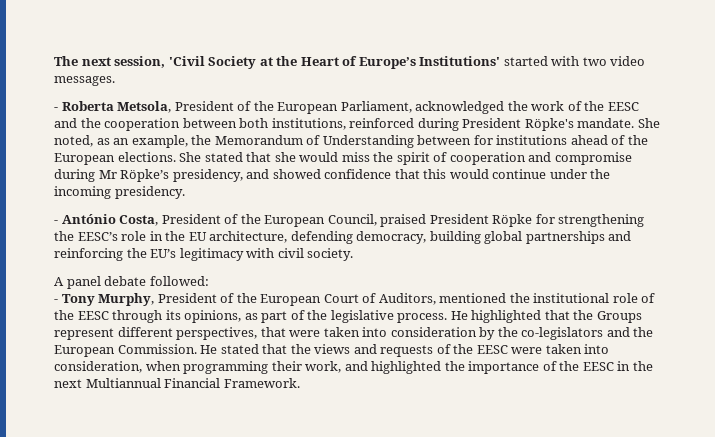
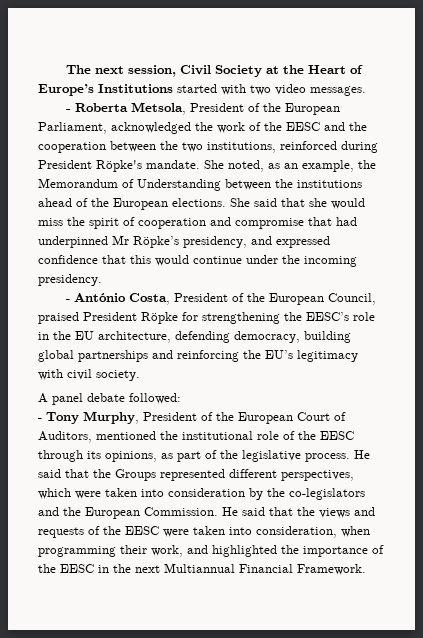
- The next session, 'Civil Society at the Heart of Europe’s Institutions' started with two video messages.
+ The next session, Civil Society at the Heart of Europe’s Institutions started with two video messages.
- - Roberta Metsola, President of the European Parliament, acknowledged the work of the EESC and the cooperation between both institutions, reinforced during President Röpke's mandate.
+ - Roberta Metsola, President of the European Parliament, acknowledged the work of the EESC and the cooperation between the two institutions, reinforced during President Röpke's mandate.
- She noted, as an example, the Memorandum of Understanding between for institutions ahead of the European elections.
+ She noted, as an example, the Memorandum of Understanding between the institutions ahead of the European elections.
- She stated that she would miss the spirit of cooperation and compromise during Mr Röpke’s presidency, and showed confidence that this would continue under the incoming presidency.
+ She said that she would miss the spirit of cooperation and compromise that had underpinned Mr Röpke’s presidency, and expressed confidence that this would continue under the incoming presidency.
- He highlighted that the Groups represent different perspectives, that were taken into consideration by the co-legislators and the European Commission.
+ He said that the Groups represented different perspectives, which were taken into consideration by the co-legislators and the European Commission.
- He stated that the views and requests of the EESC were taken into consideration, when programming their work, and highlighted the importance of the EESC in the next Multiannual Financial Framework.
+ He said that the views and requests of the EESC were taken into consideration, when programming their work, and highlighted the importance of the EESC in the next Multiannual Financial Framework.

